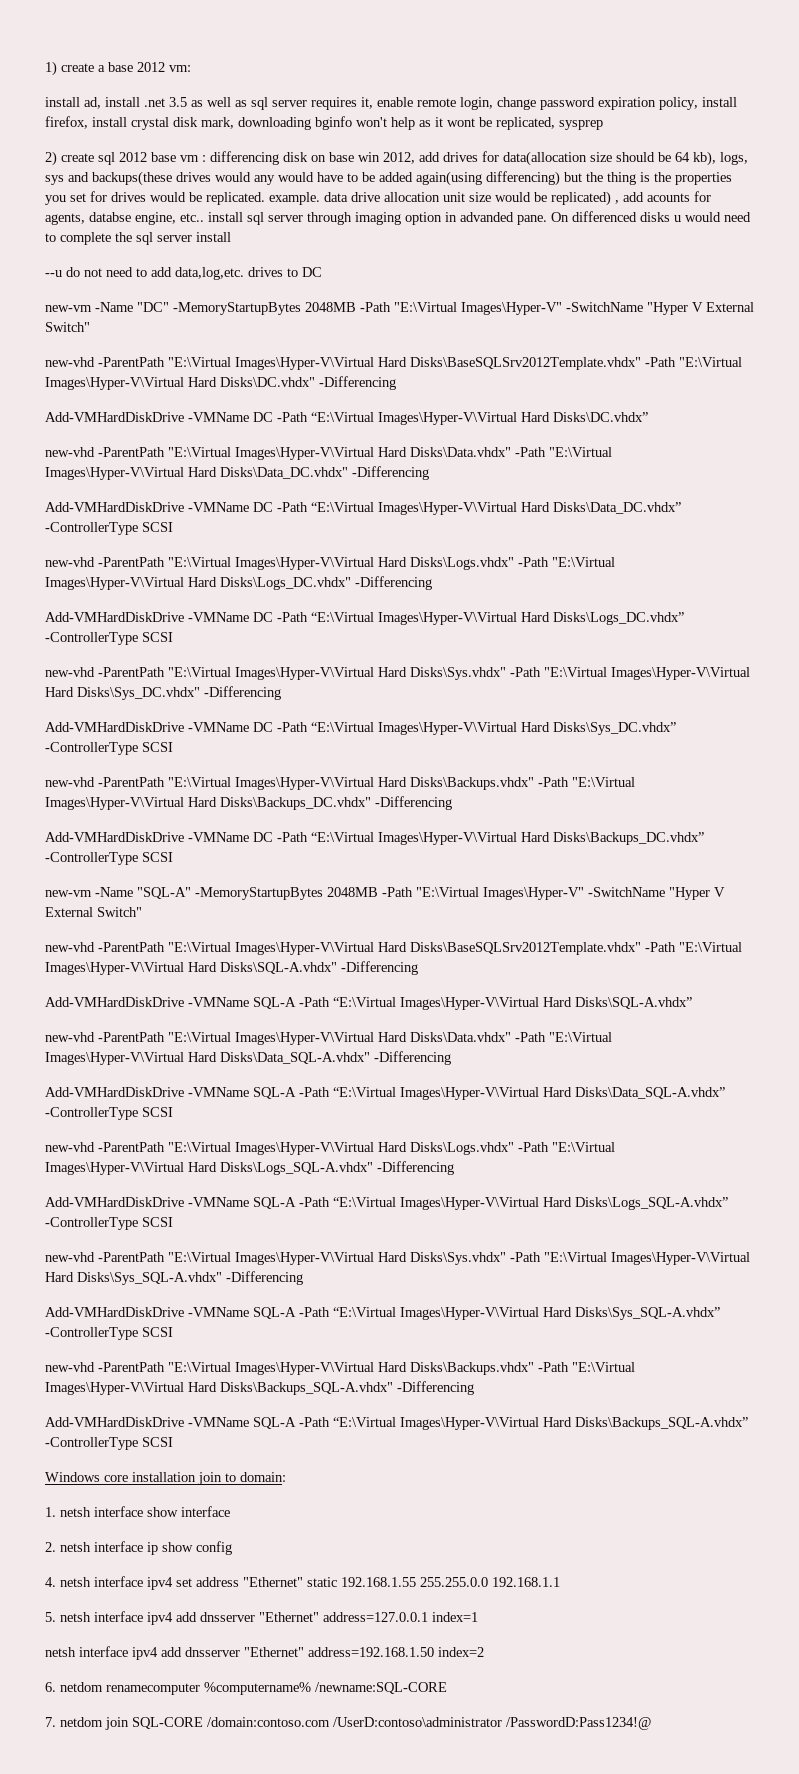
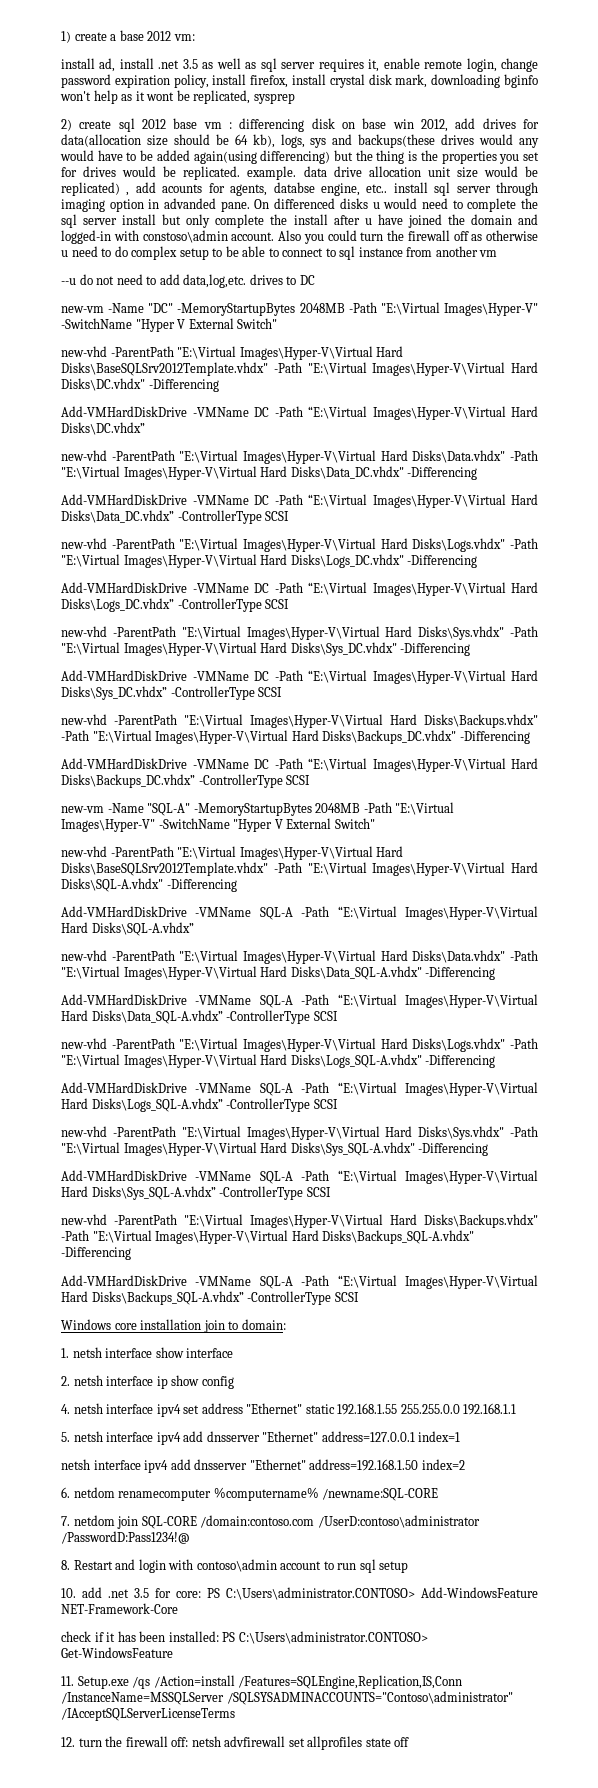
- On differenced disks u would need to complete the sql server install
+ On differenced disks u would need to complete the sql server install but only complete the install after u have joined the domain and logged-in with constoso\admin account. Also you could turn the firewall off as otherwise u need to do complex setup to be able to connect to sql instance from another vm
+ 8. Restart and login with contoso\admin account to run sql setup
+ 10. add .net 3.5 for core: PS C:\Users\administrator.CONTOSO> Add-WindowsFeature NET-Framework-Core
+ check if it has been installed: PS C:\Users\administrator.CONTOSO> Get-WindowsFeature
+ 11. Setup.exe /qs /Action=install /Features=SQLEngine,Replication,IS,Conn /InstanceName=MSSQLServer /SQLSYSADMINACCOUNTS="Contoso\administrator" /IAcceptSQLServerLicenseTerms
+ 12. turn the firewall off: netsh advfirewall set allprofiles state off

